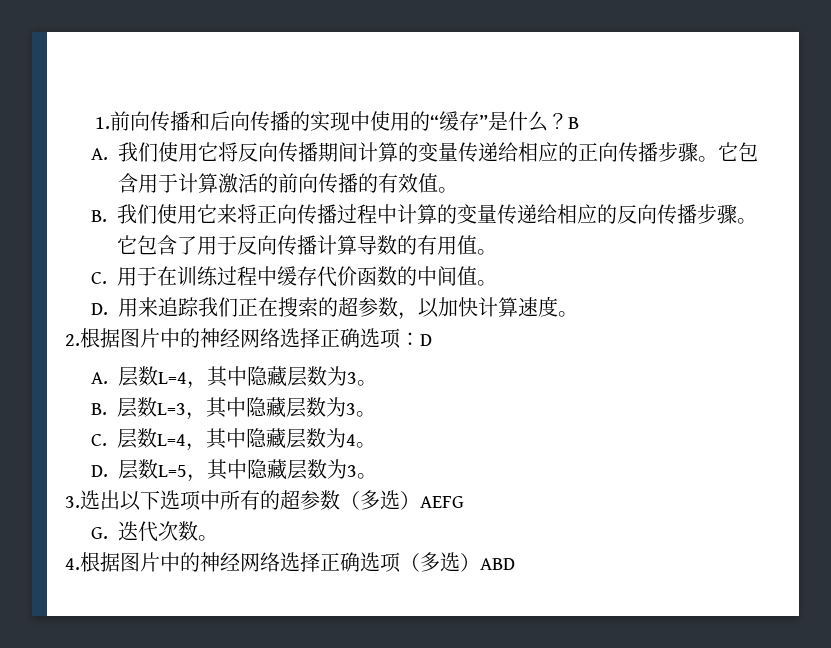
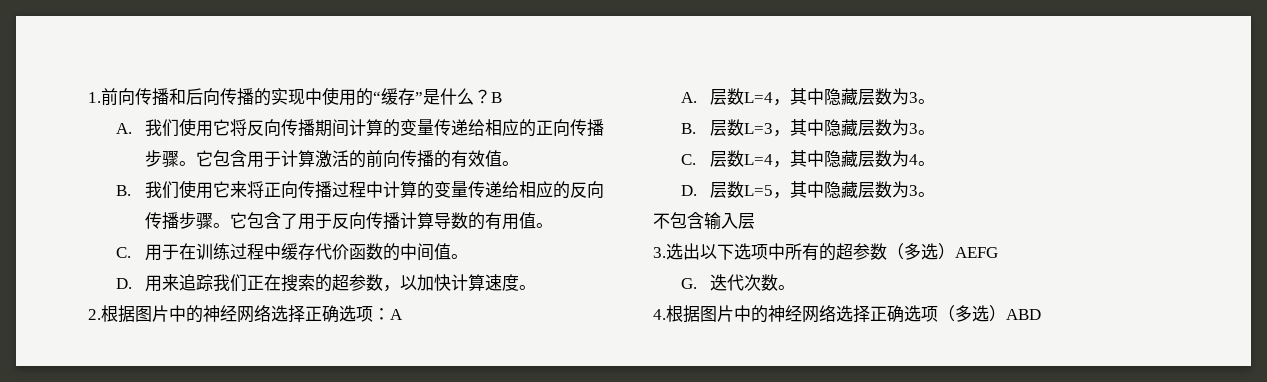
- 2.根据图片中的神经网络选择正确选项：D
+ 2.根据图片中的神经网络选择正确选项：A
+ 不包含输入层

